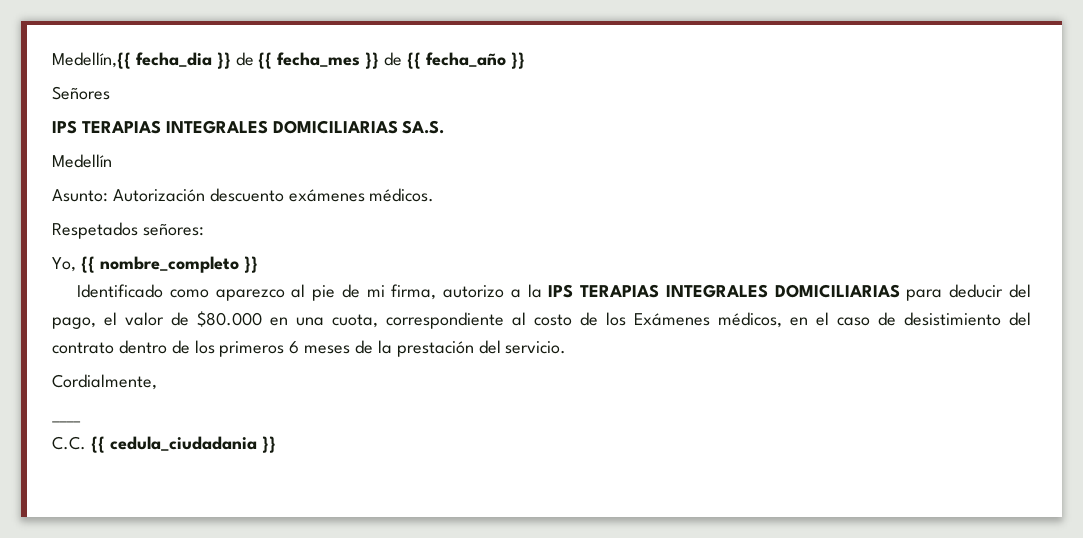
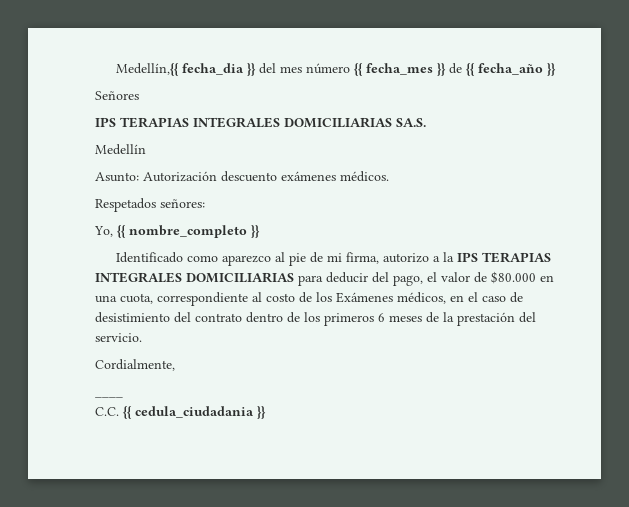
- Medellín,{{ fecha_dia }} de {{ fecha_mes }} de {{ fecha_año }}
+ Medellín,{{ fecha_dia }} del mes número {{ fecha_mes }} de {{ fecha_año }}

